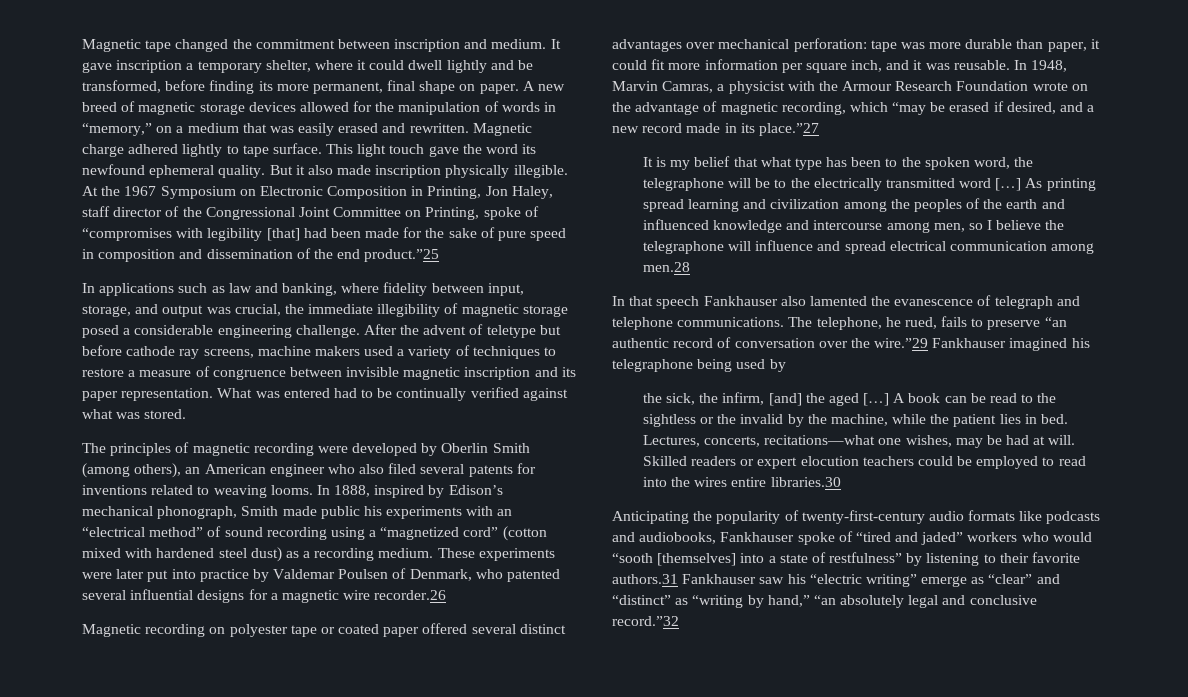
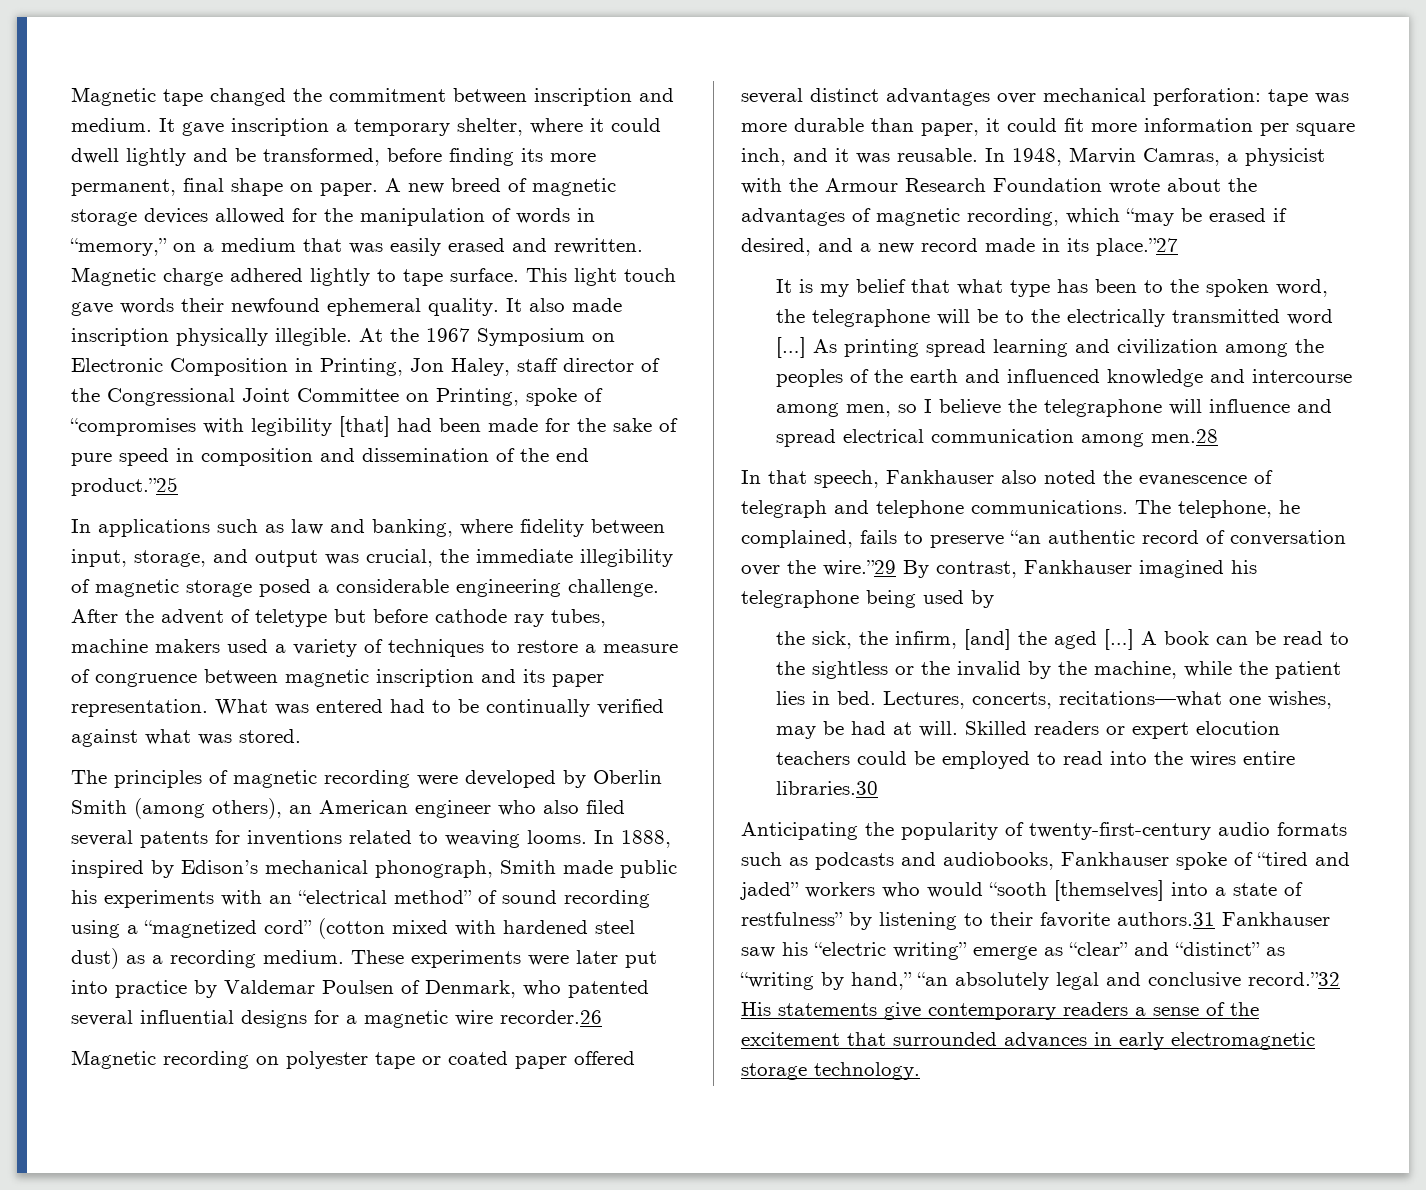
- This light touch gave the word its newfound ephemeral quality.
+ This light touch gave words their newfound ephemeral quality.
- But it also made inscription physically illegible.
+ It also made inscription physically illegible.
- After the advent of teletype but before cathode ray screens, machine makers used a variety of techniques to restore a measure of congruence between invisible magnetic inscription and its paper representation.
+ After the advent of teletype but before cathode ray tubes, machine makers used a variety of techniques to restore a measure of congruence between magnetic inscription and its paper representation.
- In 1948, Marvin Camras, a physicist with the Armour Research Foundation wrote on the advantage of magnetic recording, which “may be erased if desired, and a new record made in its place.”27
+ In 1948, Marvin Camras, a physicist with the Armour Research Foundation wrote about the advantages of magnetic recording, which “may be erased if desired, and a new record made in its place.”27
- In that speech Fankhauser also lamented the evanescence of telegraph and telephone communications.
+ In that speech, Fankhauser also noted the evanescence of telegraph and telephone communications.
- The telephone, he rued, fails to preserve “an authentic record of conversation over the wire.”29 Fankhauser imagined his telegraphone being used by
+ The telephone, he complained, fails to preserve “an authentic record of conversation over the wire.”29 By contrast, Fankhauser imagined his telegraphone being used by
- Anticipating the popularity of twenty-first-century audio formats like podcasts and audiobooks, Fankhauser spoke of “tired and jaded” workers who would “sooth [themselves] into a state of restfulness” by listening to their favorite authors.31 Fankhauser saw his “electric writing” emerge as “clear” and “distinct” as “writing by hand,” “an absolutely legal and conclusive record.”32
+ Anticipating the popularity of twenty-first-century audio formats such as podcasts and audiobooks, Fankhauser spoke of “tired and jaded” workers who would “sooth [themselves] into a state of restfulness” by listening to their favorite authors.31 Fankhauser saw his “electric writing” emerge as “clear” and “distinct” as “writing by hand,” “an absolutely legal and conclusive record.”32 His statements give contemporary readers a sense of the excitement that surrounded advances in early electromagnetic storage technology.

